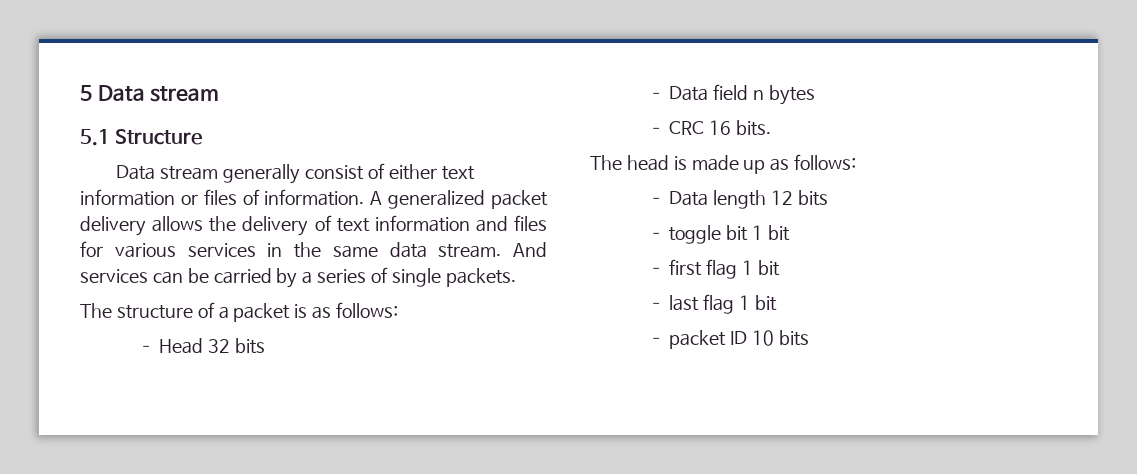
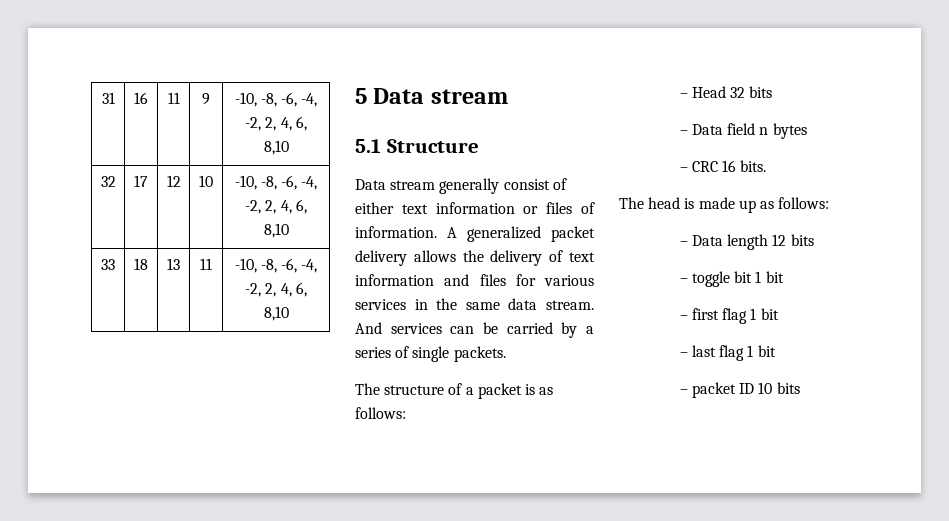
+ 31 | 16 | 11 | 9 | -10, -8, -6, -4, -2, 2, 4, 6, 8,10
+ 32 | 17 | 12 | 10 | -10, -8, -6, -4, -2, 2, 4, 6, 8,10
+ 33 | 18 | 13 | 11 | -10, -8, -6, -4, -2, 2, 4, 6, 8,10

